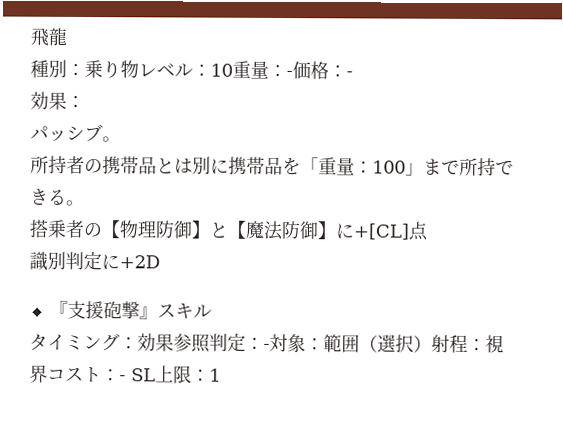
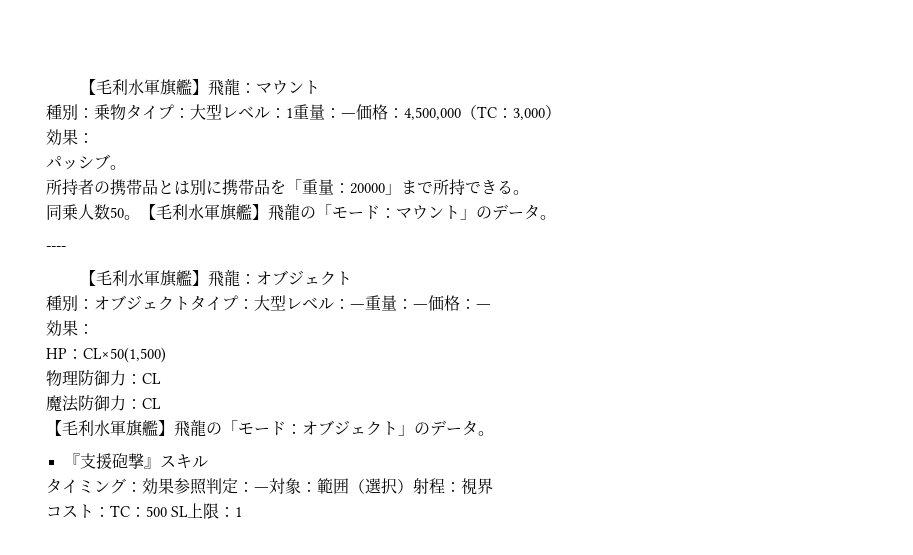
- 飛龍
+ 【毛利水軍旗艦】飛龍：マウント
- 種別：乗り物レベル：10重量：-価格：-
+ 種別：乗物タイプ：大型レベル：1重量：―価格：4,500,000（TC：3,000）
- 所持者の携帯品とは別に携帯品を「重量：100」まで所持できる。
+ 所持者の携帯品とは別に携帯品を「重量：20000」まで所持できる。
- 搭乗者の【物理防御】と【魔法防御】に+[CL]点
- 識別判定に+2D
+ 同乗人数50。【毛利水軍旗艦】飛龍の「モード：マウント」のデータ。
+ ----
+ 【毛利水軍旗艦】飛龍：オブジェクト
+ 種別：オブジェクトタイプ：大型レベル：―重量：―価格：―
+ 効果：
+ HP：CL×50(1,500)
+ 物理防御力：CL
+ 魔法防御力：CL
+ 【毛利水軍旗艦】飛龍の「モード：オブジェクト」のデータ。
- タイミング：効果参照判定：-対象：範囲（選択）射程：視界コスト：- SL上限：1
+ タイミング：効果参照判定：―対象：範囲（選択）射程：視界
+ コスト：TC：500 SL上限：1

